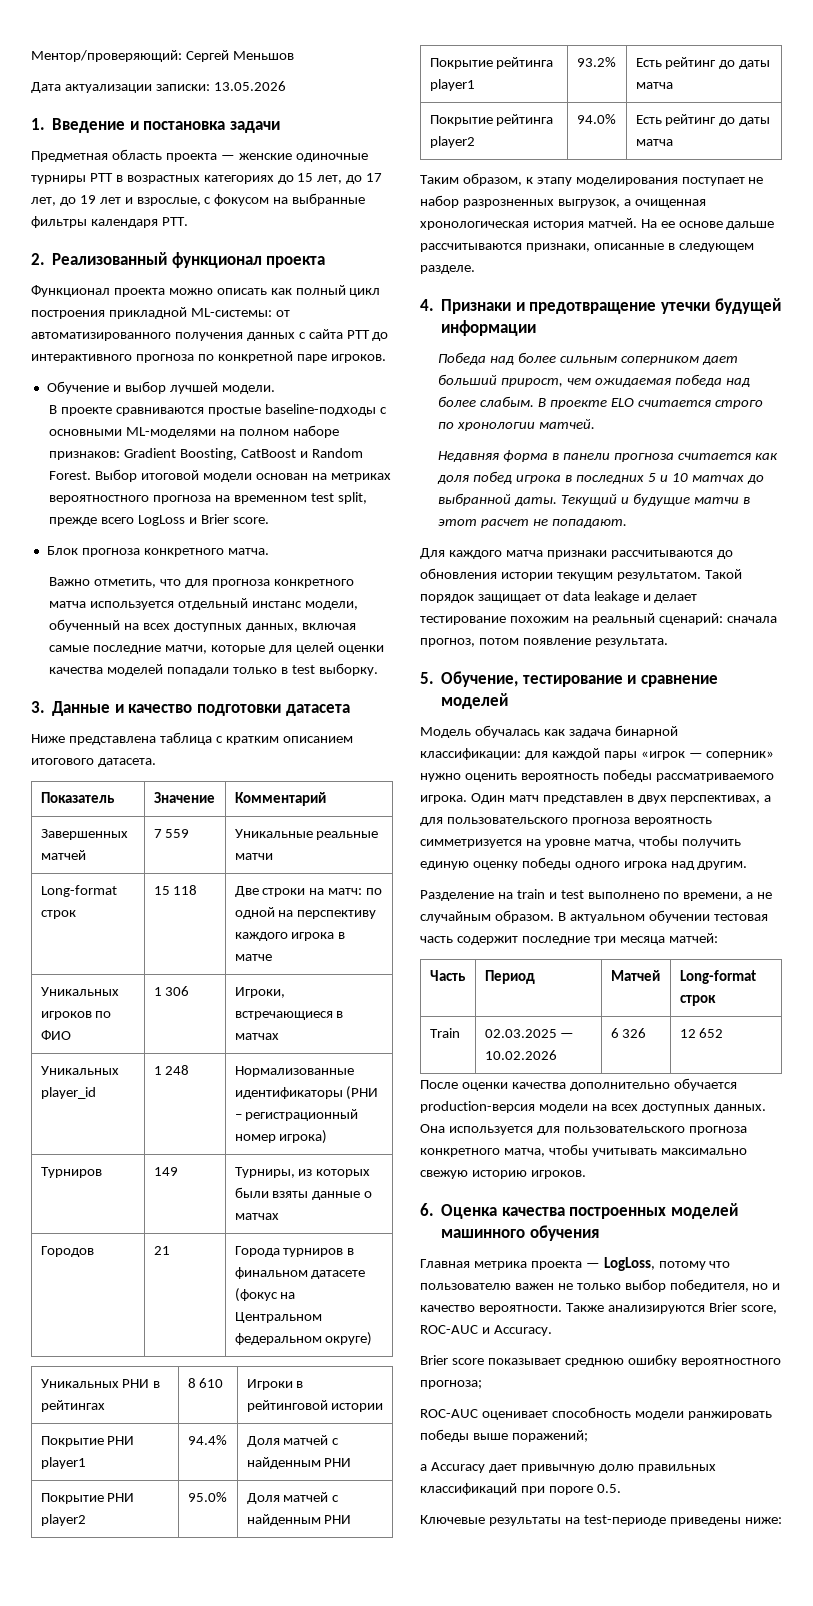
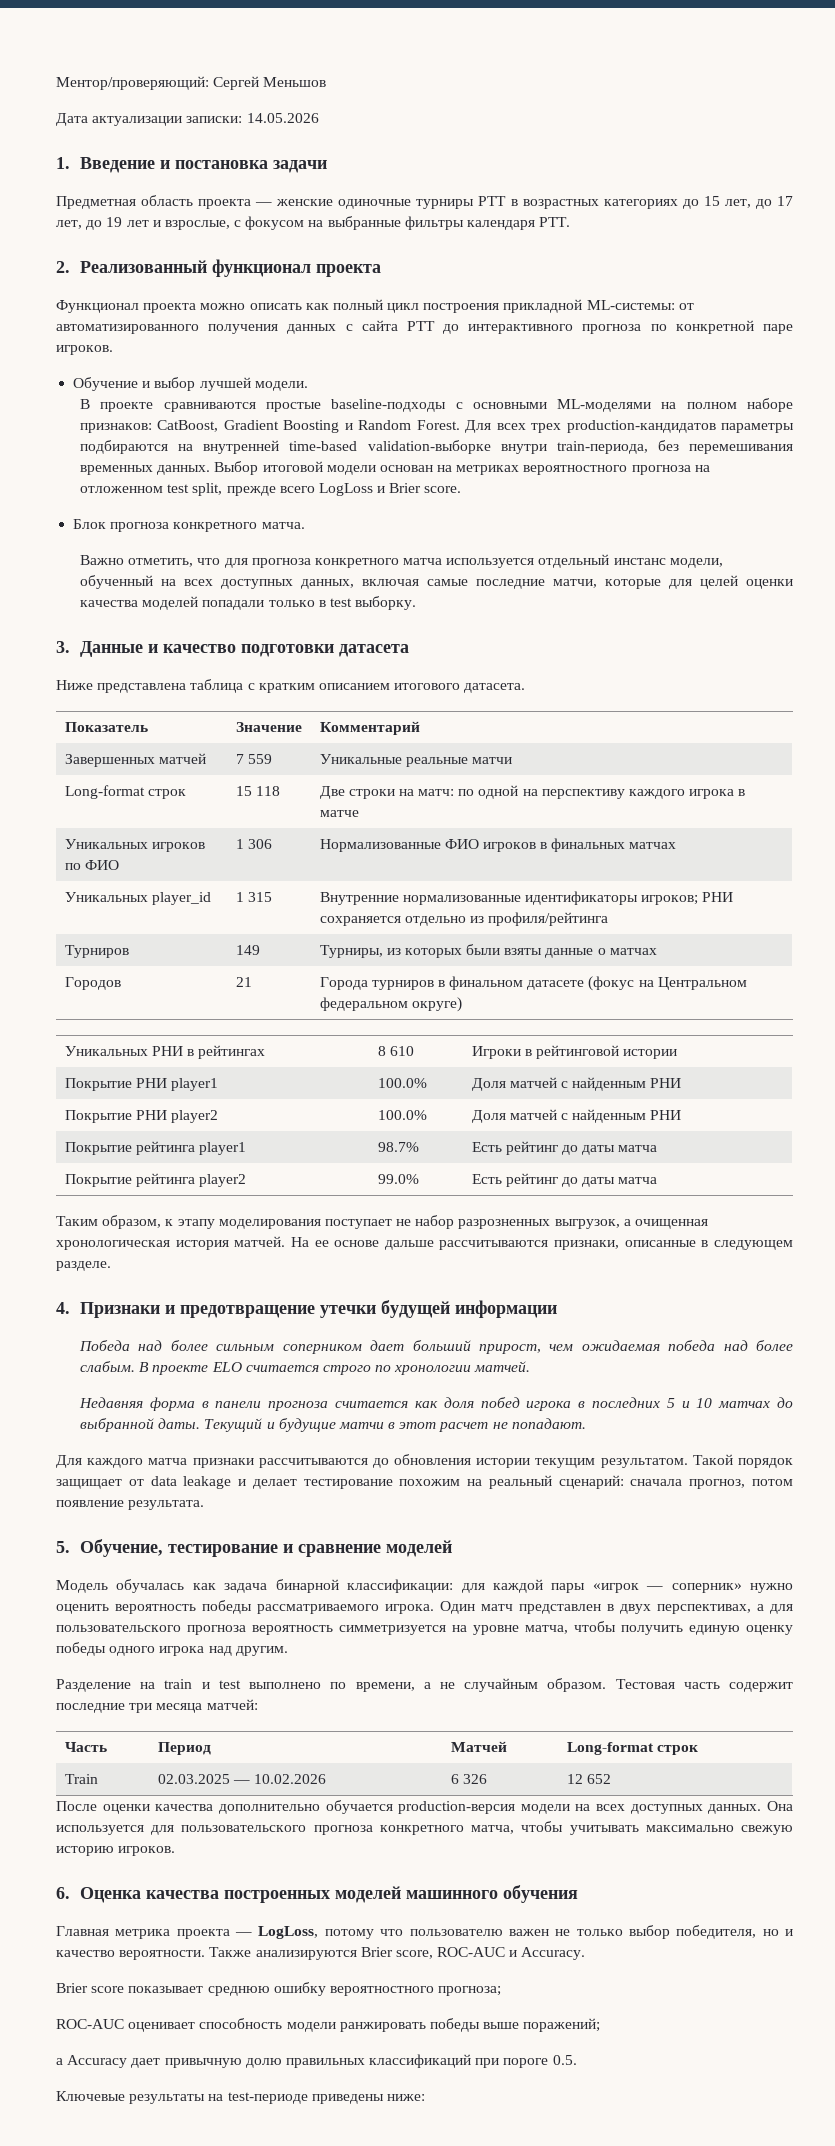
- Дата актуализации записки: 13.05.2026
+ Дата актуализации записки: 14.05.2026
- В проекте сравниваются простые baseline-подходы с основными ML-моделями на полном наборе признаков: Gradient Boosting, CatBoost и Random Forest.
+ В проекте сравниваются простые baseline-подходы с основными ML-моделями на полном наборе признаков: CatBoost, Gradient Boosting и Random Forest. Для всех трех production-кандидатов параметры подбираются на внутренней time-based validation-выборке внутри train-периода, без перемешивания временных данных.
- Выбор итоговой модели основан на метриках вероятностного прогноза на временном test split, прежде всего LogLoss и Brier score.
+ Выбор итоговой модели основан на метриках вероятностного прогноза на отложенном test split, прежде всего LogLoss и Brier score.
- Уникальных игроков по ФИО | 1 306 | Игроки, встречающиеся в матчах
+ Уникальных игроков по ФИО | 1 306 | Нормализованные ФИО игроков в финальных матчах
- Уникальных player_id | 1 248 | Нормализованные идентификаторы (РНИ – регистрационный номер игрока)
+ Уникальных player_id | 1 315 | Внутренние нормализованные идентификаторы игроков; РНИ сохраняется отдельно из профиля/рейтинга
- Покрытие РНИ player1 | 94.4% | Доля матчей с найденным РНИ
+ Покрытие РНИ player1 | 100.0% | Доля матчей с найденным РНИ
- Покрытие РНИ player2 | 95.0% | Доля матчей с найденным РНИ
+ Покрытие РНИ player2 | 100.0% | Доля матчей с найденным РНИ
- Покрытие рейтинга player1 | 93.2% | Есть рейтинг до даты матча
+ Покрытие рейтинга player1 | 98.7% | Есть рейтинг до даты матча
- Покрытие рейтинга player2 | 94.0% | Есть рейтинг до даты матча
+ Покрытие рейтинга player2 | 99.0% | Есть рейтинг до даты матча
- В актуальном обучении тестовая часть содержит последние три месяца матчей:
+ Тестовая часть содержит последние три месяца матчей:

